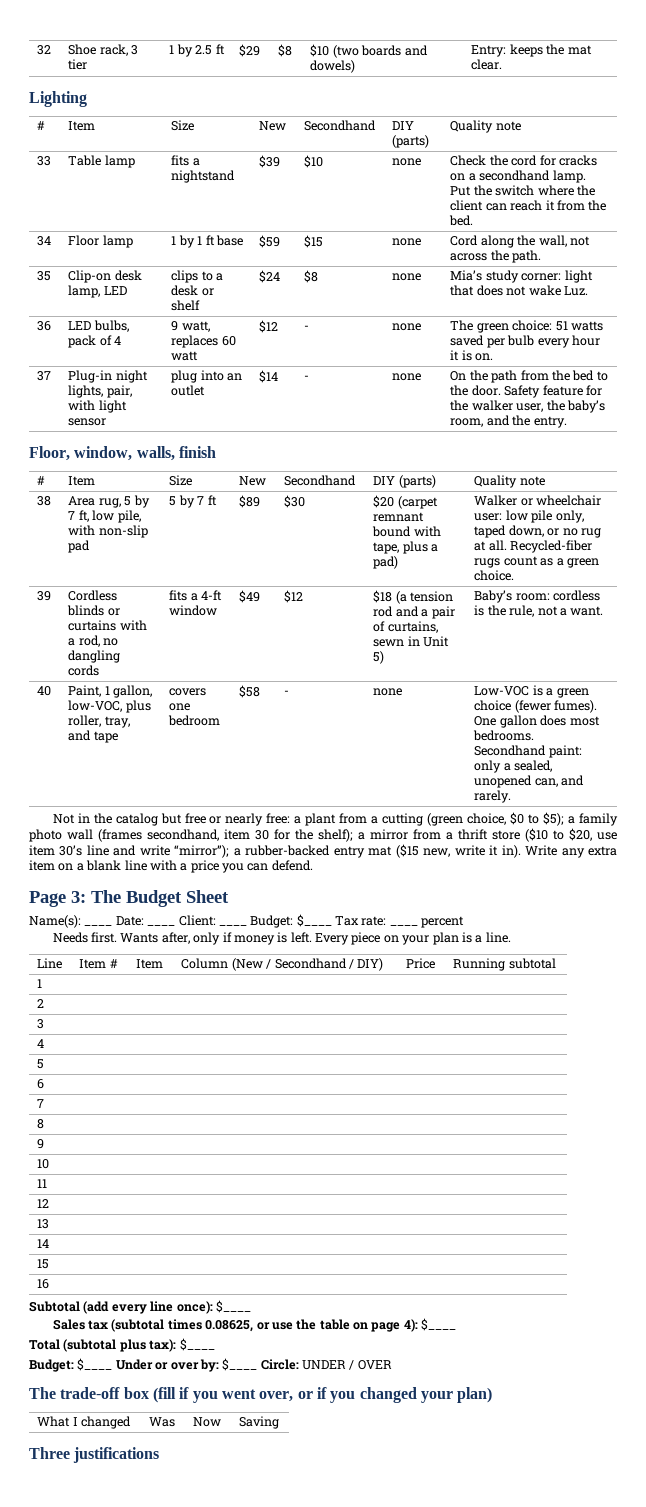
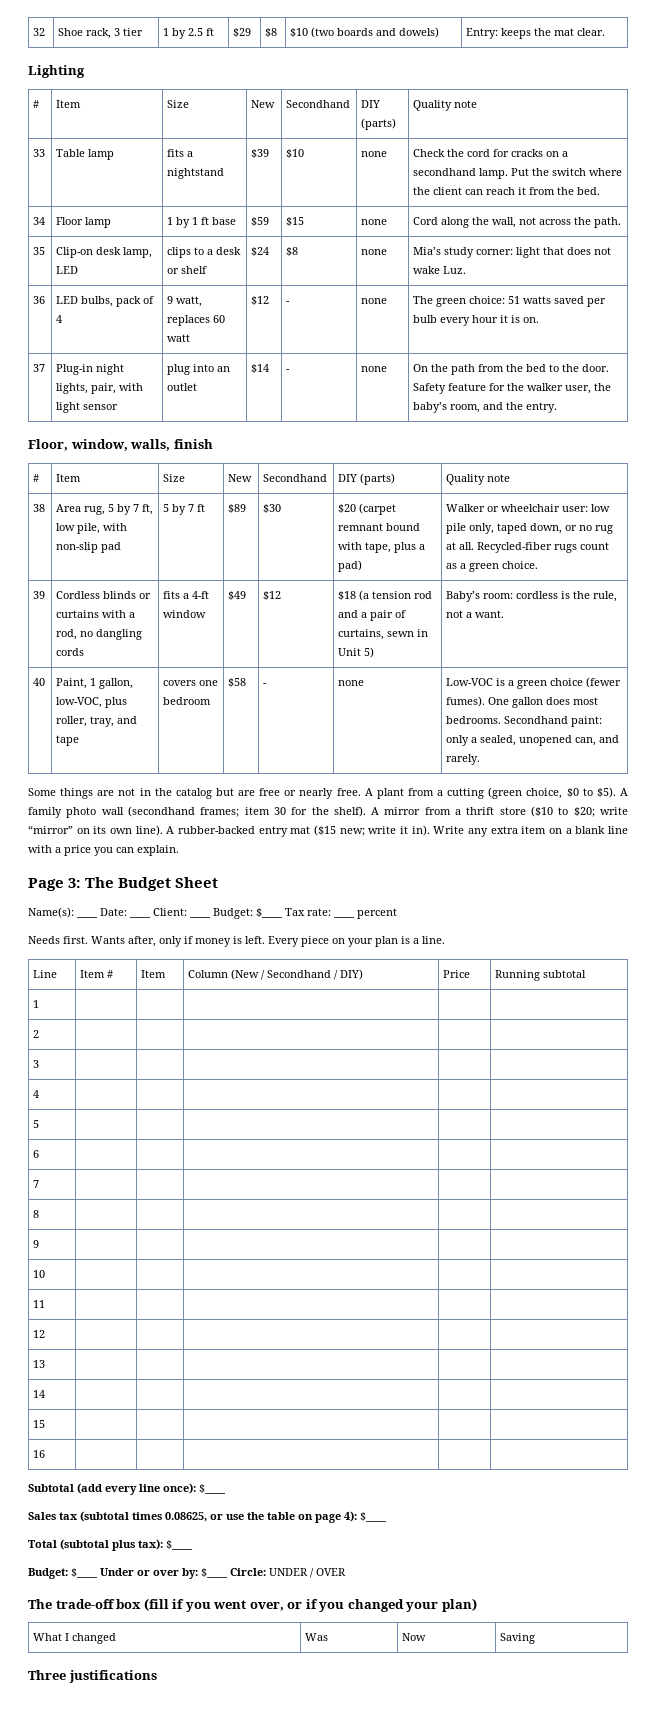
- Not in the catalog but free or nearly free: a plant from a cutting (green choice, $0 to $5); a family photo wall (frames secondhand, item 30 for the shelf); a mirror from a thrift store ($10 to $20, use item 30’s line and write “mirror”); a rubber-backed entry mat ($15 new, write it in).
+ Some things are not in the catalog but are free or nearly free. A plant from a cutting (green choice, $0 to $5). A family photo wall (secondhand frames; item 30 for the shelf). A mirror from a thrift store ($10 to $20; write “mirror” on its own line). A rubber-backed entry mat ($15 new; write it in).
- Write any extra item on a blank line with a price you can defend.
+ Write any extra item on a blank line with a price you can explain.

